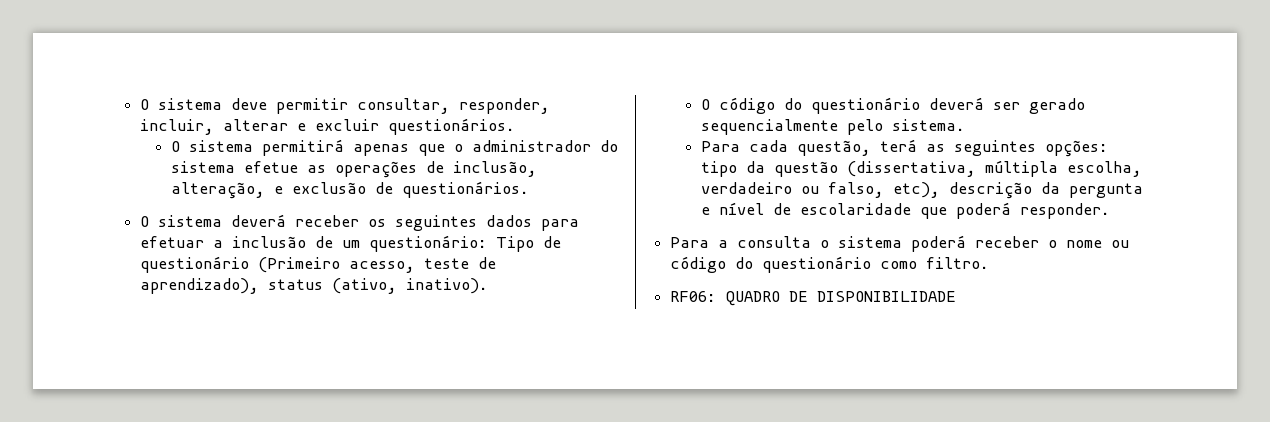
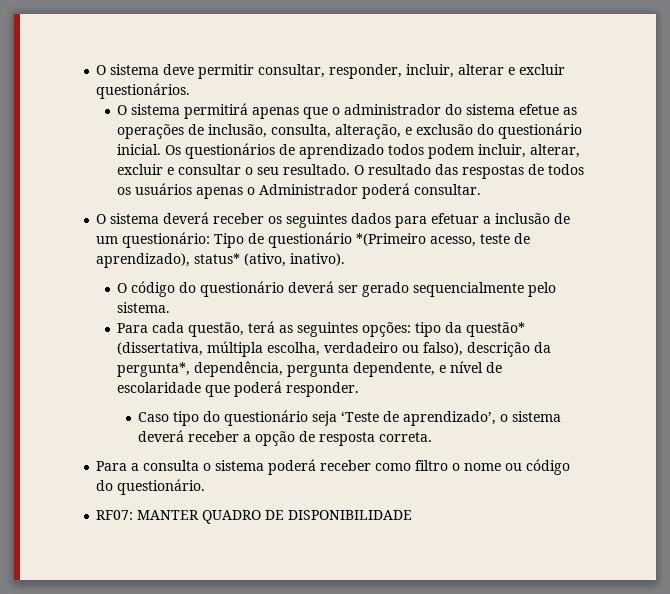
- O sistema permitirá apenas que o administrador do sistema efetue as operações de inclusão, alteração, e exclusão de questionários.
+ O sistema permitirá apenas que o administrador do sistema efetue as operações de inclusão, consulta, alteração, e exclusão do questionário inicial. Os questionários de aprendizado todos podem incluir, alterar, excluir e consultar o seu resultado. O resultado das respostas de todos os usuários apenas o Administrador poderá consultar.
- O sistema deverá receber os seguintes dados para efetuar a inclusão de um questionário: Tipo de questionário (Primeiro acesso, teste de aprendizado), status (ativo, inativo).
+ O sistema deverá receber os seguintes dados para efetuar a inclusão de um questionário: Tipo de questionário *(Primeiro acesso, teste de aprendizado), status* (ativo, inativo).
- Para cada questão, terá as seguintes opções: tipo da questão (dissertativa, múltipla escolha, verdadeiro ou falso, etc), descrição da pergunta e nível de escolaridade que poderá responder.
+ Para cada questão, terá as seguintes opções: tipo da questão* (dissertativa, múltipla escolha, verdadeiro ou falso), descrição da pergunta*, dependência, pergunta dependente, e nível de escolaridade que poderá responder.
+ Caso tipo do questionário seja ‘Teste de aprendizado’, o sistema deverá receber a opção de resposta correta.
- Para a consulta o sistema poderá receber o nome ou código do questionário como filtro.
- RF06: QUADRO DE DISPONIBILIDADE
+ Para a consulta o sistema poderá receber como filtro o nome ou código do questionário.
+ RF07: MANTER QUADRO DE DISPONIBILIDADE

